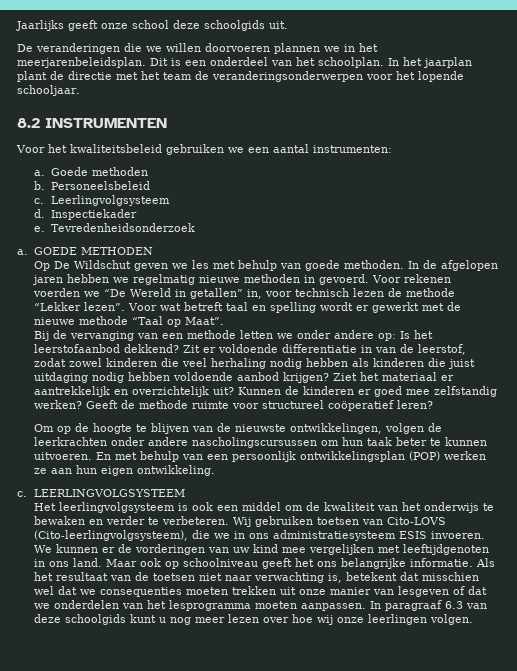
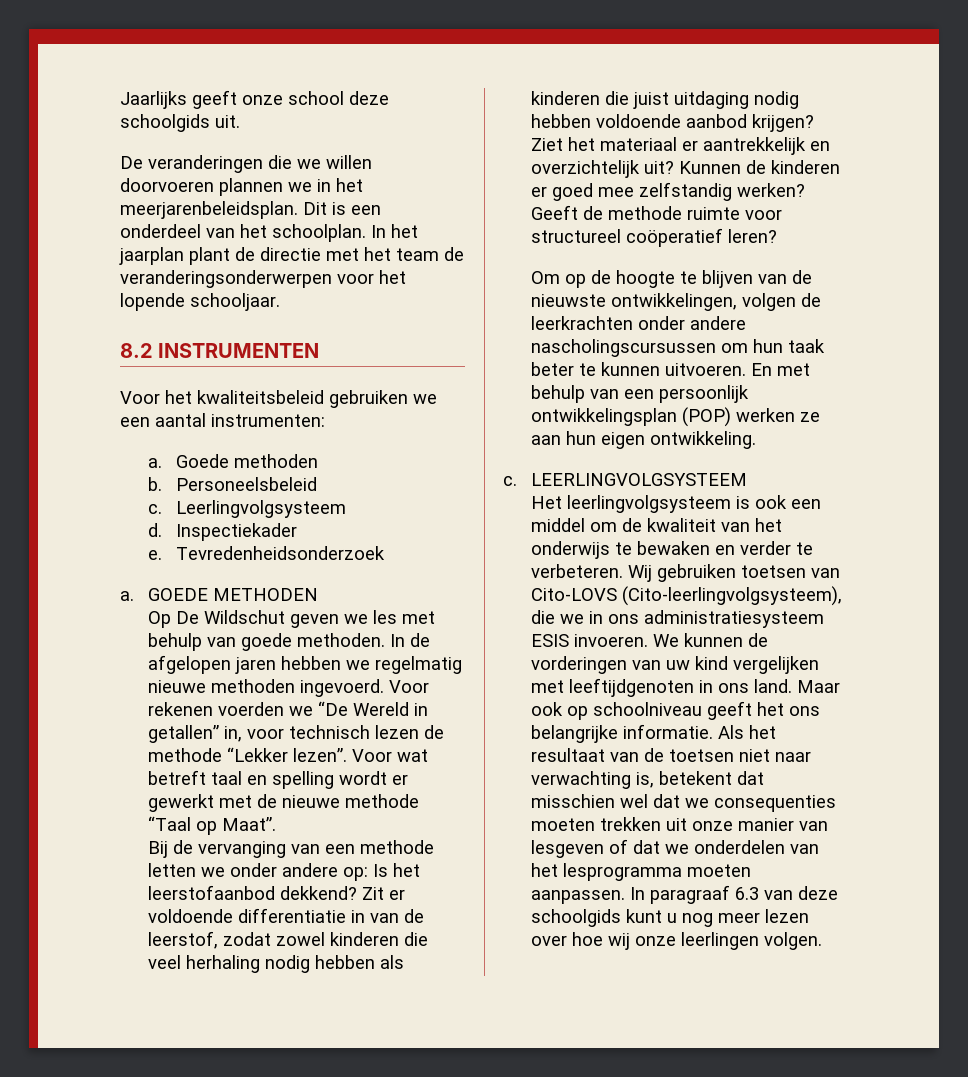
- In de afgelopen jaren hebben we regelmatig nieuwe methoden in gevoerd.
+ In de afgelopen jaren hebben we regelmatig nieuwe methoden ingevoerd.
- We kunnen er de vorderingen van uw kind mee vergelijken met leeftijdgenoten in ons land.
+ We kunnen de vorderingen van uw kind vergelijken met leeftijdgenoten in ons land.

